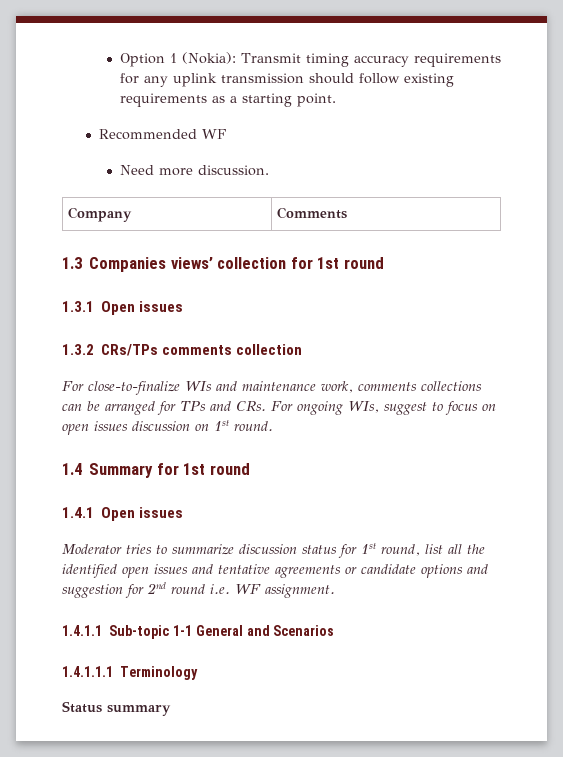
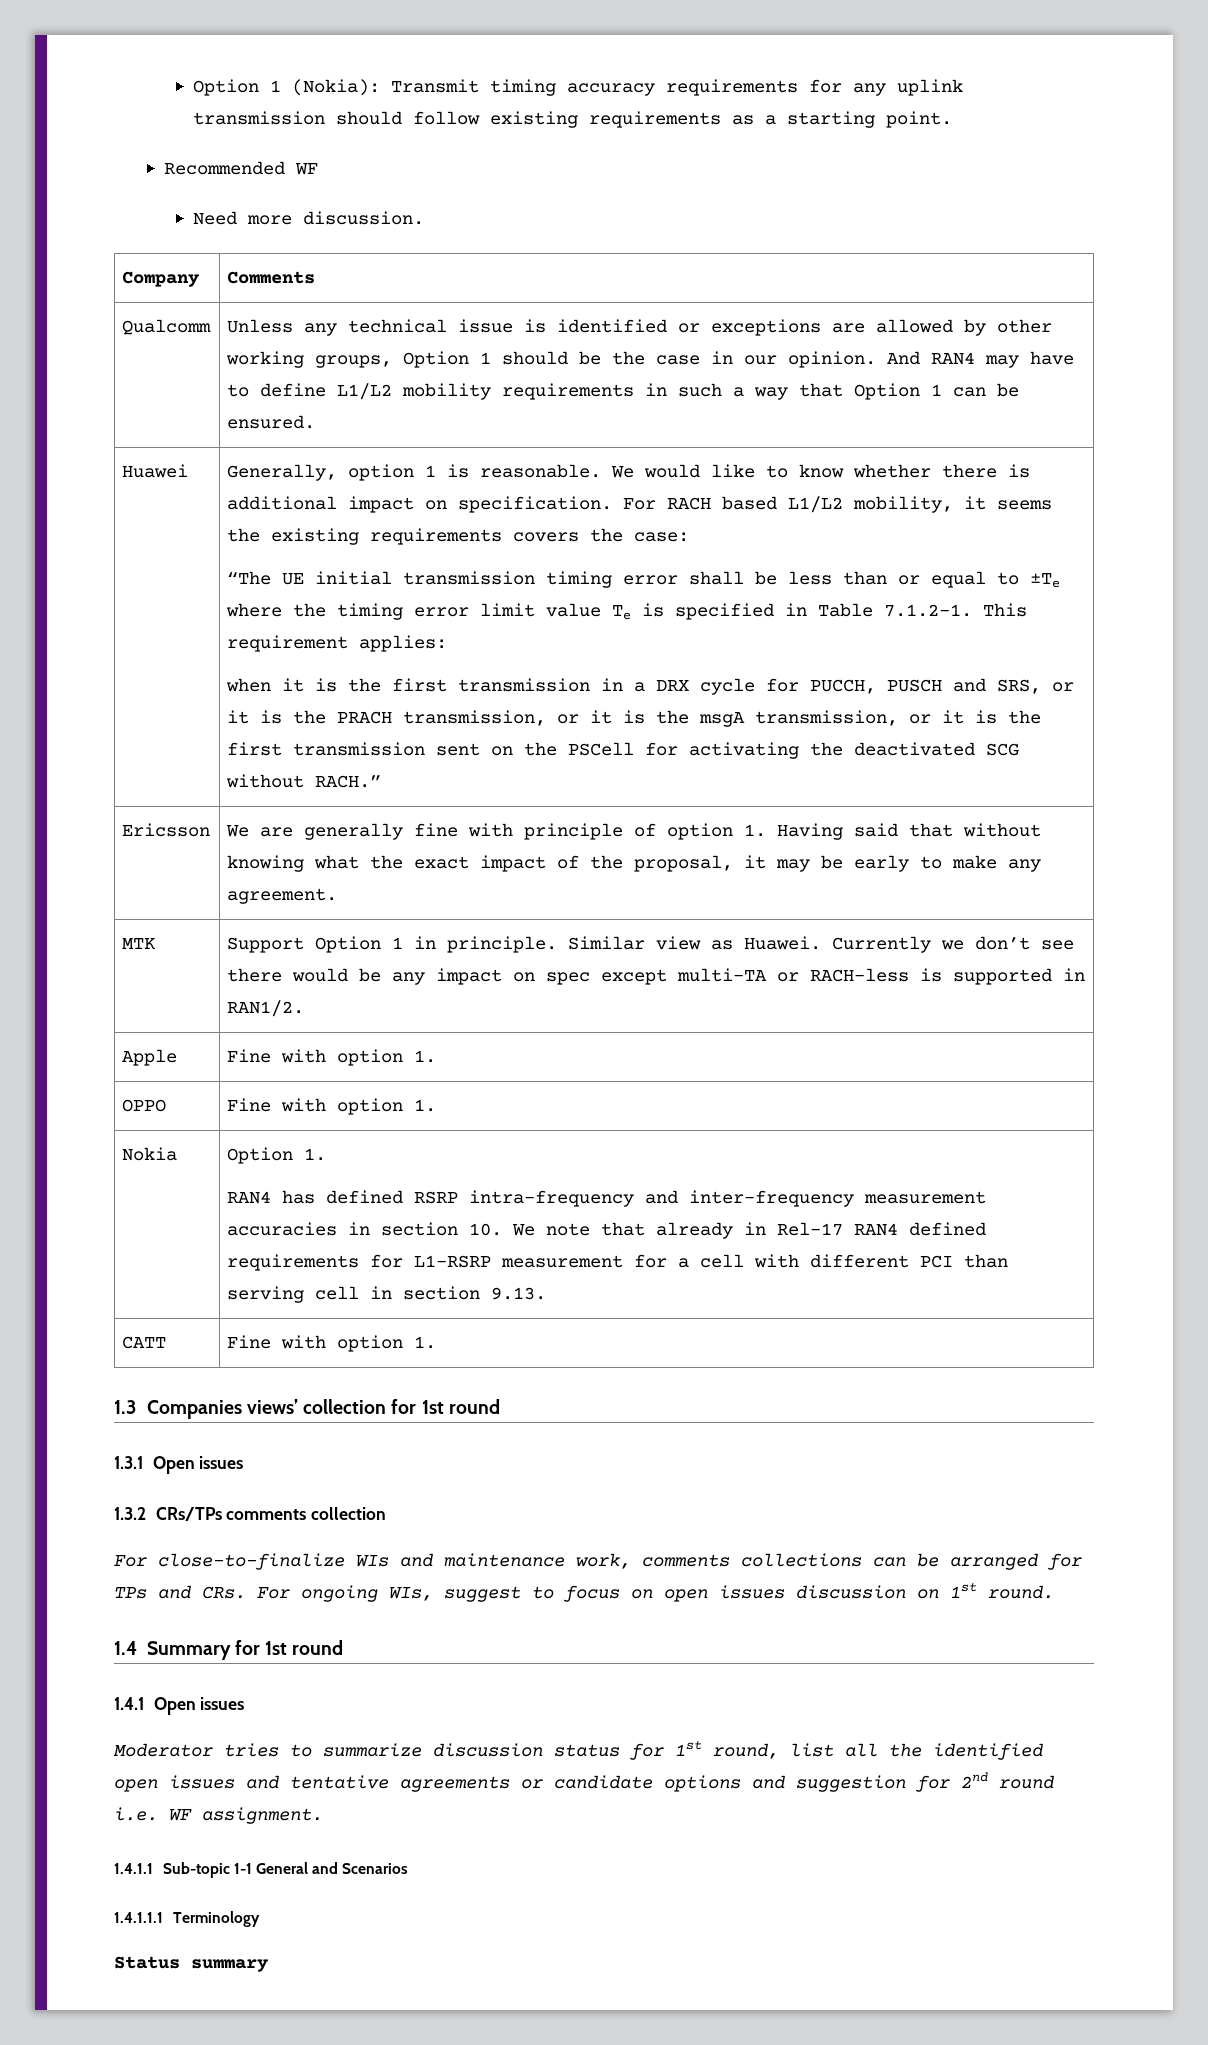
+ Qualcomm | Unless any technical issue is identified or exceptions are allowed by other working groups, Option 1 should be the case in our opinion. And RAN4 may have to define L1/L2 mobility requirements in such a way that Option 1 can be ensured.
+ Huawei | Generally, option 1 is reasonable. We would like to know whether there is additional impact on specification. For RACH based L1/L2 mobility, it seems the existing requirements covers the case:
+ “The UE initial transmission timing error shall be less than or equal to ±Te where the timing error limit value Te is specified in Table 7.1.2-1. This requirement applies:
+ when it is the first transmission in a DRX cycle for PUCCH, PUSCH and SRS, or it is the PRACH transmission, or it is the msgA transmission, or it is the first transmission sent on the PSCell for activating the deactivated SCG without RACH.”
+ Ericsson | We are generally fine with principle of option 1. Having said that without knowing what the exact impact of the proposal, it may be early to make any agreement.
+ MTK | Support Option 1 in principle. Similar view as Huawei. Currently we don’t see there would be any impact on spec except multi-TA or RACH-less is supported in RAN1/2.
+ Apple | Fine with option 1.
+ OPPO | Fine with option 1.
+ Nokia | Option 1.
+ RAN4 has defined RSRP intra-frequency and inter-frequency measurement accuracies in section 10. We note that already in Rel-17 RAN4 defined requirements for L1-RSRP measurement for a cell with different PCI than serving cell in section 9.13.
+ CATT | Fine with option 1.

